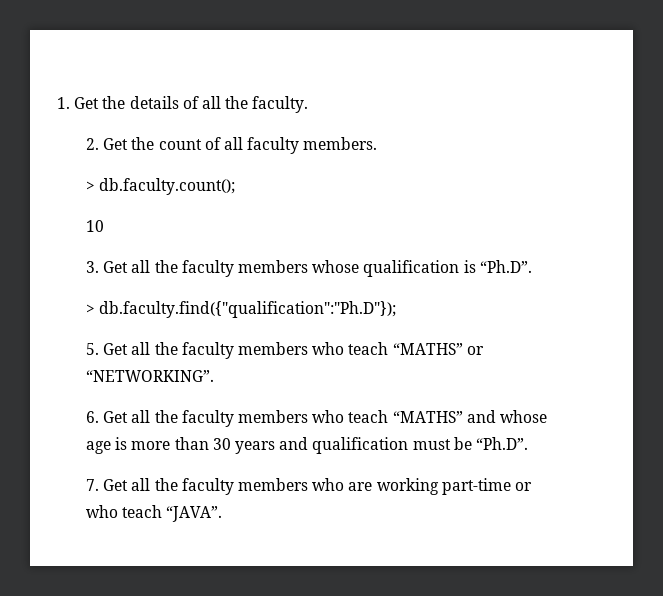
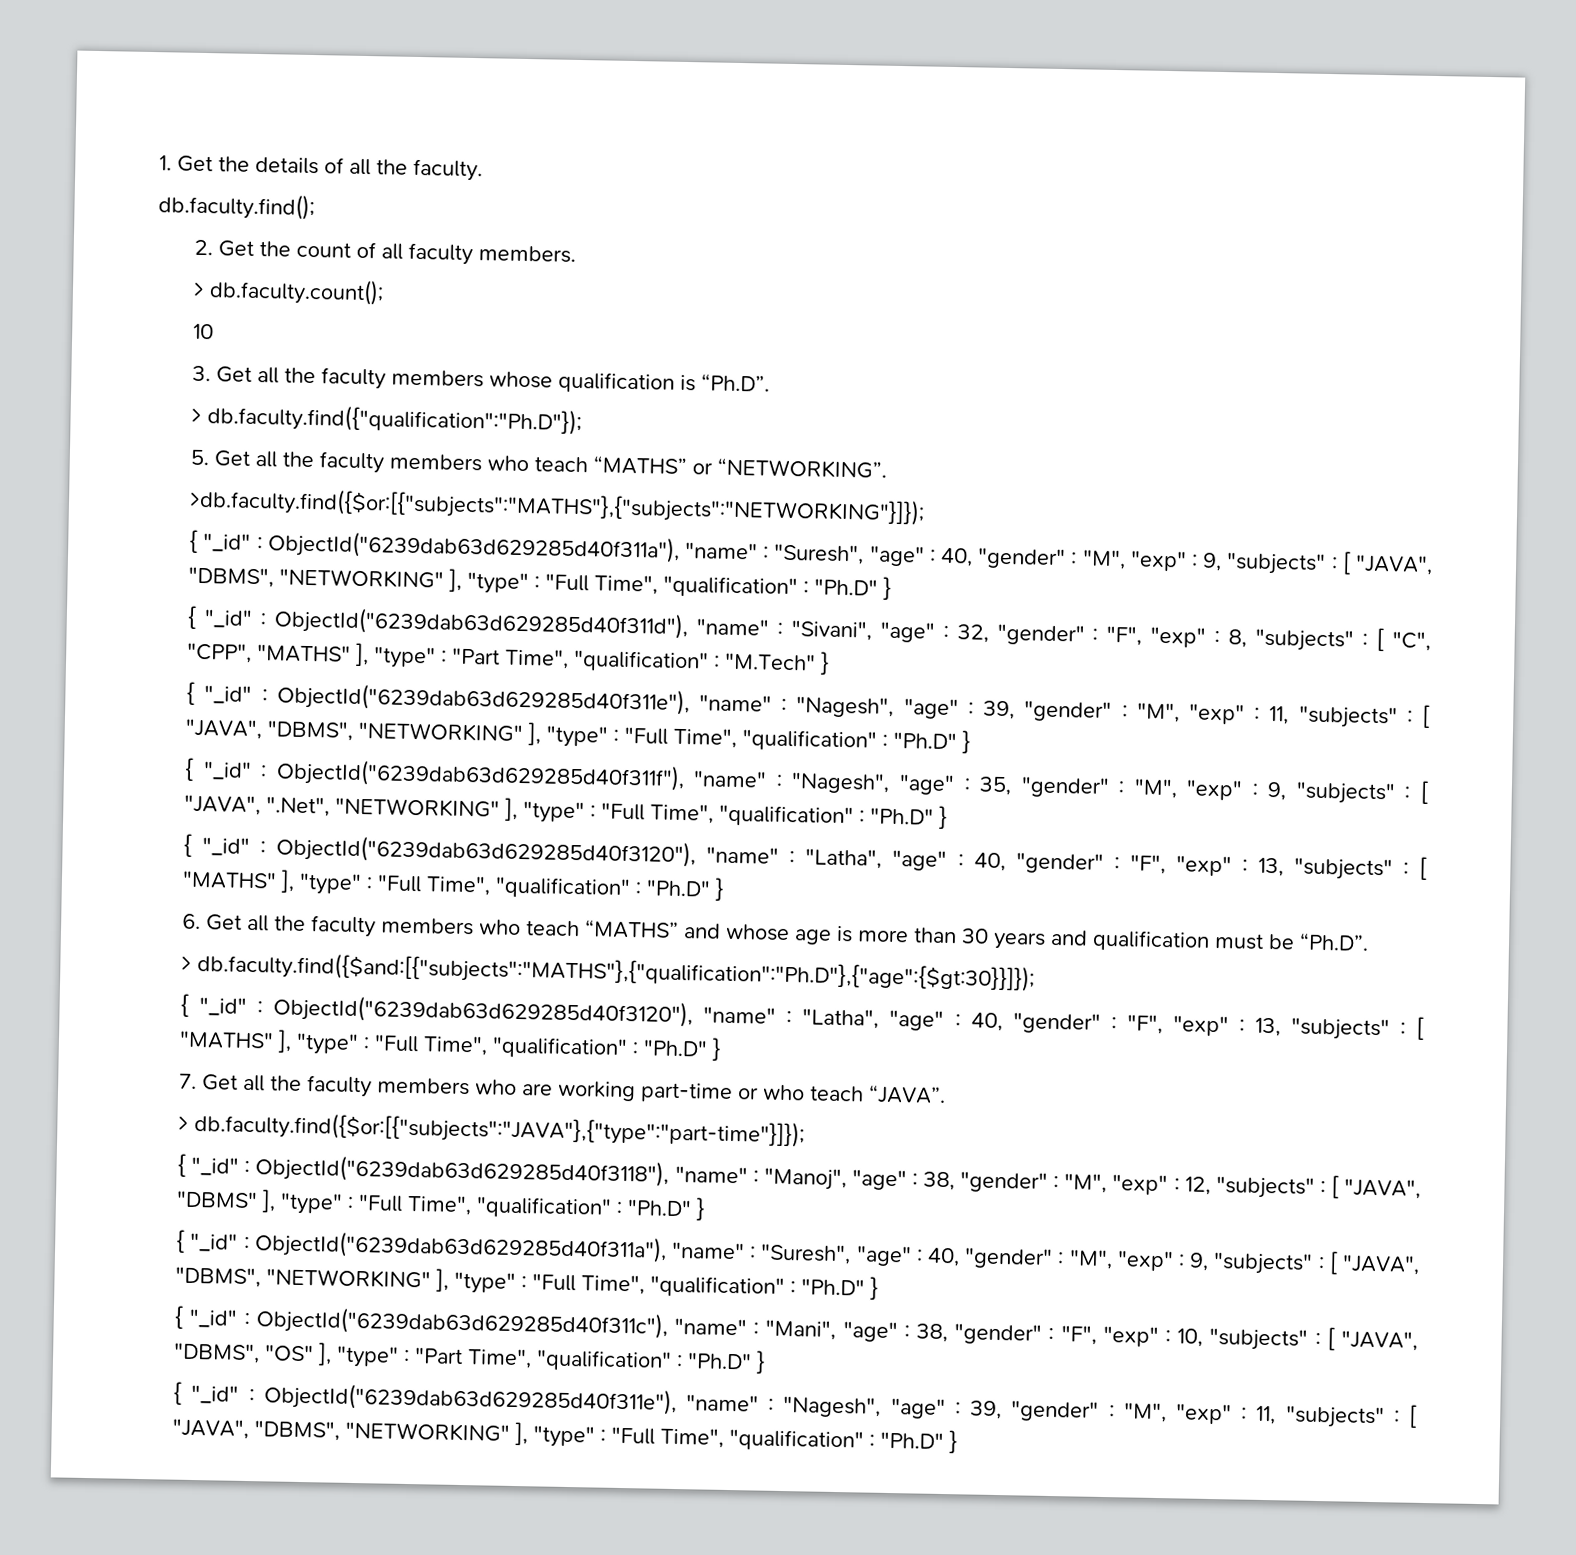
+ db.faculty.find();
+ >db.faculty.find({$or:[{"subjects":"MATHS"},{"subjects":"NETWORKING"}]});
+ { "_id" : ObjectId("6239dab63d629285d40f311a"), "name" : "Suresh", "age" : 40, "gender" : "M", "exp" : 9, "subjects" : [ "JAVA", "DBMS", "NETWORKING" ], "type" : "Full Time", "qualification" : "Ph.D" }
+ { "_id" : ObjectId("6239dab63d629285d40f311d"), "name" : "Sivani", "age" : 32, "gender" : "F", "exp" : 8, "subjects" : [ "C", "CPP", "MATHS" ], "type" : "Part Time", "qualification" : "M.Tech" }
+ { "_id" : ObjectId("6239dab63d629285d40f311e"), "name" : "Nagesh", "age" : 39, "gender" : "M", "exp" : 11, "subjects" : [ "JAVA", "DBMS", "NETWORKING" ], "type" : "Full Time", "qualification" : "Ph.D" }
+ { "_id" : ObjectId("6239dab63d629285d40f311f"), "name" : "Nagesh", "age" : 35, "gender" : "M", "exp" : 9, "subjects" : [ "JAVA", ".Net", "NETWORKING" ], "type" : "Full Time", "qualification" : "Ph.D" }
+ { "_id" : ObjectId("6239dab63d629285d40f3120"), "name" : "Latha", "age" : 40, "gender" : "F", "exp" : 13, "subjects" : [ "MATHS" ], "type" : "Full Time", "qualification" : "Ph.D" }
+ > db.faculty.find({$and:[{"subjects":"MATHS"},{"qualification":"Ph.D"},{"age":{$gt:30}}]});
+ { "_id" : ObjectId("6239dab63d629285d40f3120"), "name" : "Latha", "age" : 40, "gender" : "F", "exp" : 13, "subjects" : [ "MATHS" ], "type" : "Full Time", "qualification" : "Ph.D" }
+ > db.faculty.find({$or:[{"subjects":"JAVA"},{"type":"part-time"}]});
+ { "_id" : ObjectId("6239dab63d629285d40f3118"), "name" : "Manoj", "age" : 38, "gender" : "M", "exp" : 12, "subjects" : [ "JAVA", "DBMS" ], "type" : "Full Time", "qualification" : "Ph.D" }
+ { "_id" : ObjectId("6239dab63d629285d40f311a"), "name" : "Suresh", "age" : 40, "gender" : "M", "exp" : 9, "subjects" : [ "JAVA", "DBMS", "NETWORKING" ], "type" : "Full Time", "qualification" : "Ph.D" }
+ { "_id" : ObjectId("6239dab63d629285d40f311c"), "name" : "Mani", "age" : 38, "gender" : "F", "exp" : 10, "subjects" : [ "JAVA", "DBMS", "OS" ], "type" : "Part Time", "qualification" : "Ph.D" }
+ { "_id" : ObjectId("6239dab63d629285d40f311e"), "name" : "Nagesh", "age" : 39, "gender" : "M", "exp" : 11, "subjects" : [ "JAVA", "DBMS", "NETWORKING" ], "type" : "Full Time", "qualification" : "Ph.D" }

